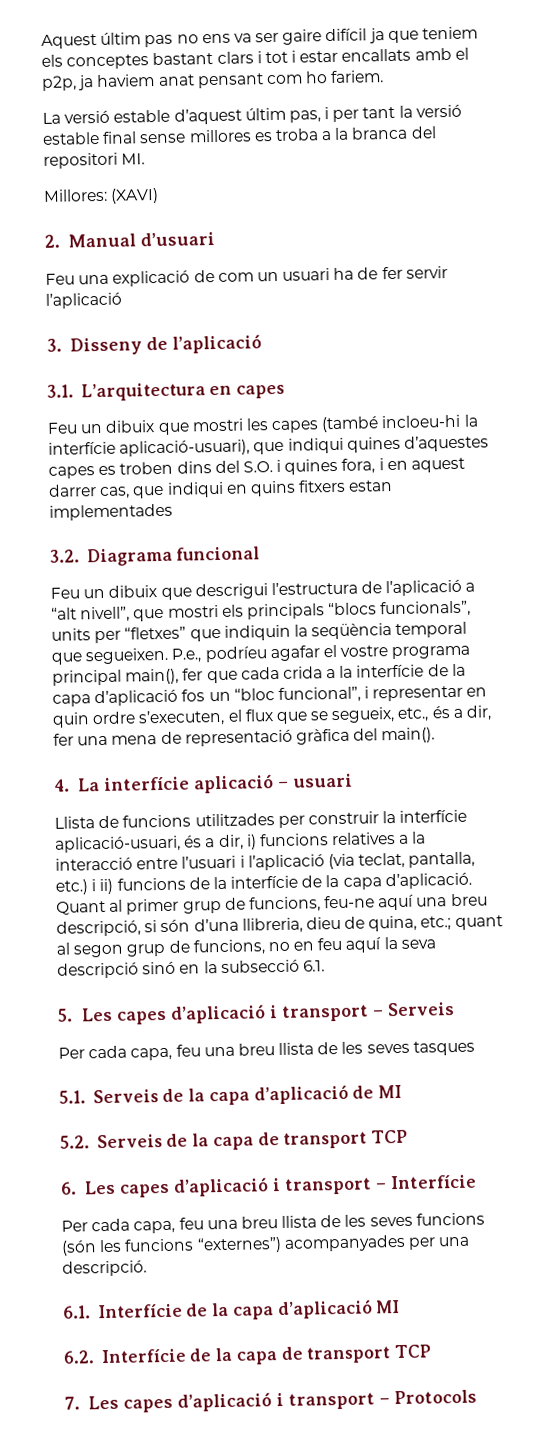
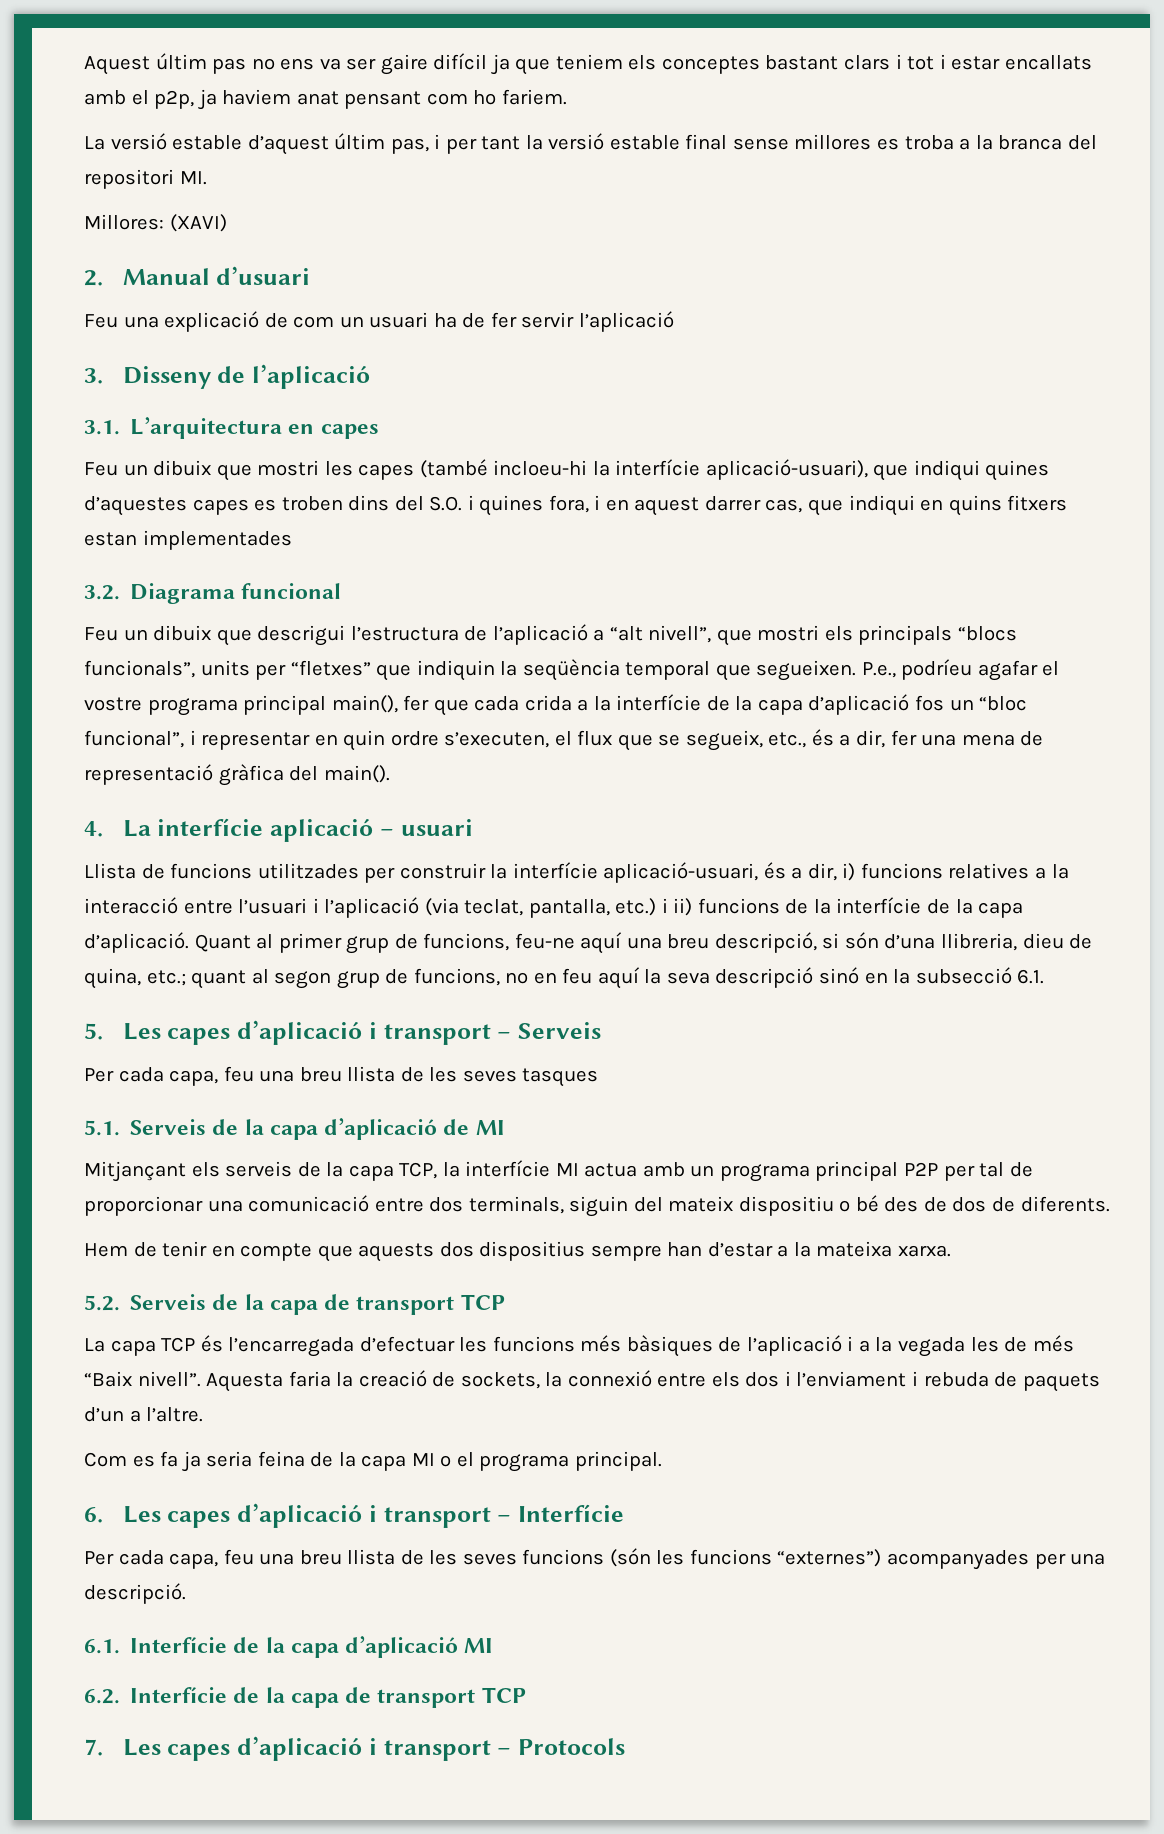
+ Mitjançant els serveis de la capa TCP, la interfície MI actua amb un programa principal P2P per tal de proporcionar una comunicació entre dos terminals, siguin del mateix dispositiu o bé des de dos de diferents.
+ Hem de tenir en compte que aquests dos dispositius sempre han d’estar a la mateixa xarxa.
+ La capa TCP és l’encarregada d’efectuar les funcions més bàsiques de l’aplicació i a la vegada les de més “Baix nivell”. Aquesta faria la creació de sockets, la connexió entre els dos i l’enviament i rebuda de paquets d’un a l’altre.
+ Com es fa ja seria feina de la capa MI o el programa principal.

